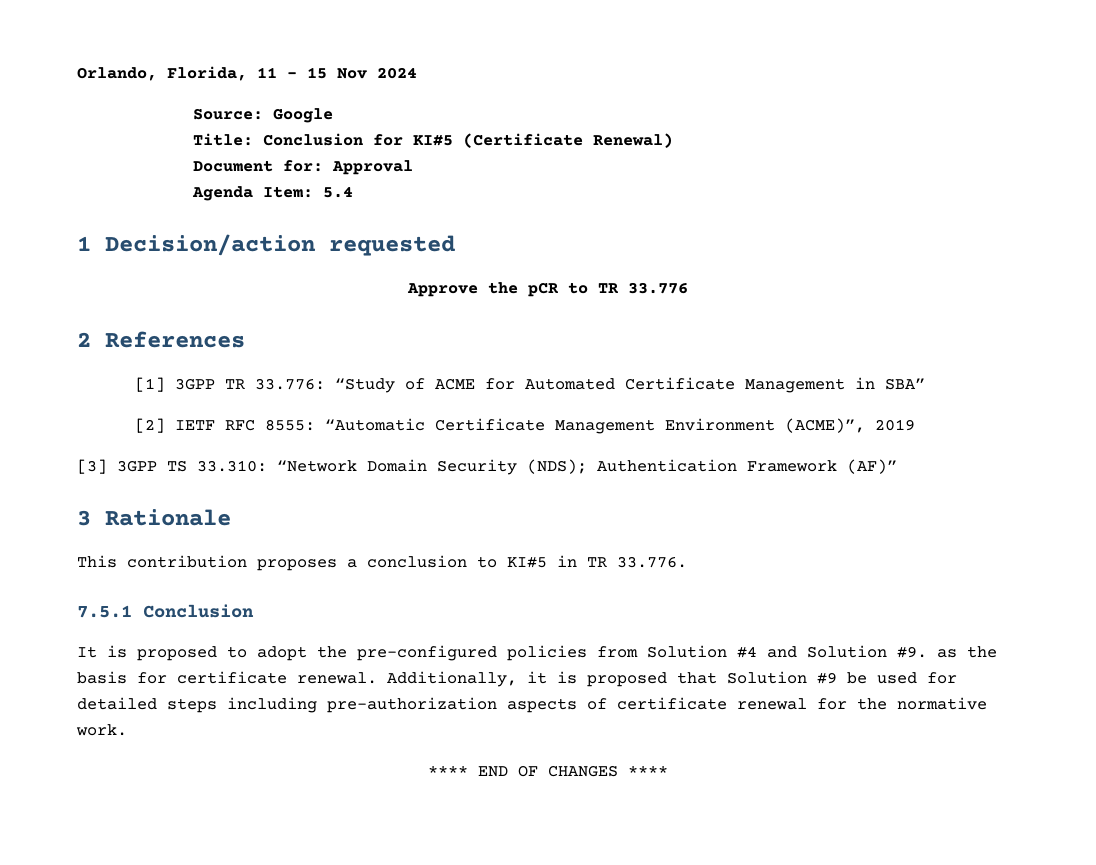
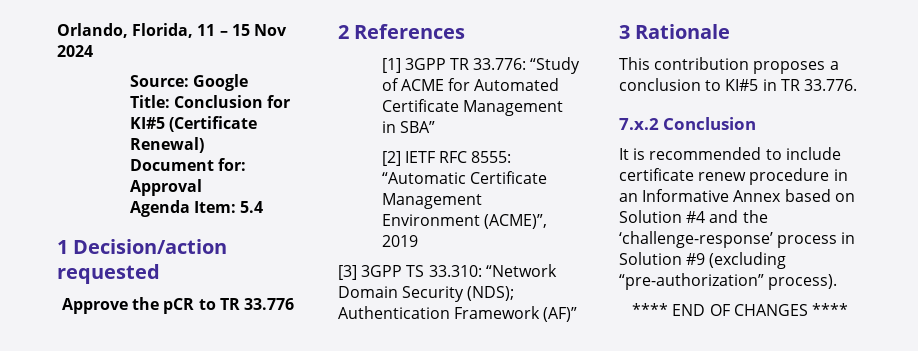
- 7.5.1 Conclusion
+ 7.x.2 Conclusion
- It is proposed to adopt the pre-configured policies from Solution #4 and Solution #9. as the basis for certificate renewal. Additionally, it is proposed that Solution #9 be used for detailed steps including pre-authorization aspects of certificate renewal for the normative work.
+ It is recommended to include certificate renew procedure in an Informative Annex based on Solution #4 and the ‘challenge-response’ process in Solution #9 (excluding “pre-authorization” process).

